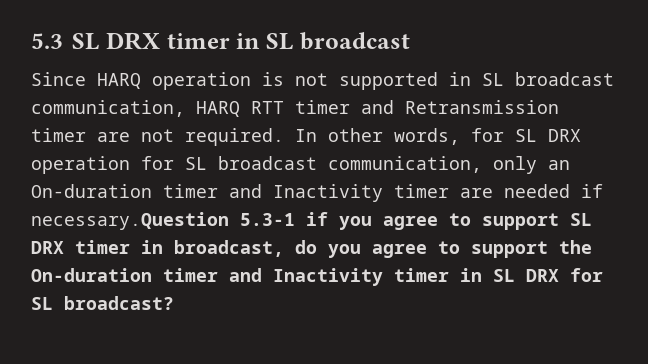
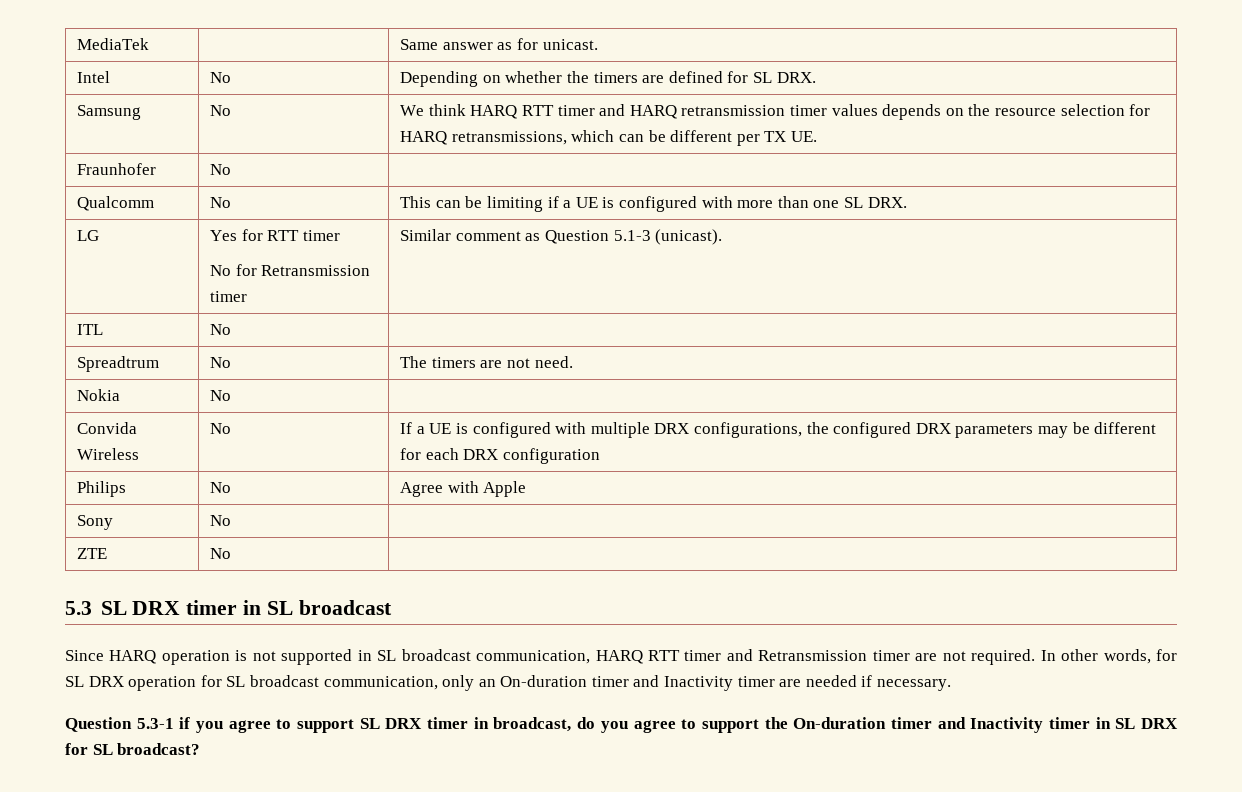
+ MediaTek | | Same answer as for unicast.
+ Intel | No | Depending on whether the timers are defined for SL DRX.
+ Samsung | No | We think HARQ RTT timer and HARQ retransmission timer values depends on the resource selection for HARQ retransmissions, which can be different per TX UE.
+ Fraunhofer | No |
+ Qualcomm | No | This can be limiting if a UE is configured with more than one SL DRX.
+ LG | Yes for RTT timer
+ No for Retransmission timer | Similar comment as Question 5.1-3 (unicast).
+ ITL | No |
+ Spreadtrum | No | The timers are not need.
+ Nokia | No |
+ Convida Wireless | No | If a UE is configured with multiple DRX configurations, the configured DRX parameters may be different for each DRX configuration
+ Philips | No | Agree with Apple
+ Sony | No |
+ ZTE | No |
- In other words, for SL DRX operation for SL broadcast communication, only an On-duration timer and Inactivity timer are needed if necessary.Question 5.3-1 if you agree to support SL DRX timer in broadcast, do you agree to support the On-duration timer and Inactivity timer in SL DRX for SL broadcast?
+ In other words, for SL DRX operation for SL broadcast communication, only an On-duration timer and Inactivity timer are needed if necessary.
+ Question 5.3-1 if you agree to support SL DRX timer in broadcast, do you agree to support the On-duration timer and Inactivity timer in SL DRX for SL broadcast?

